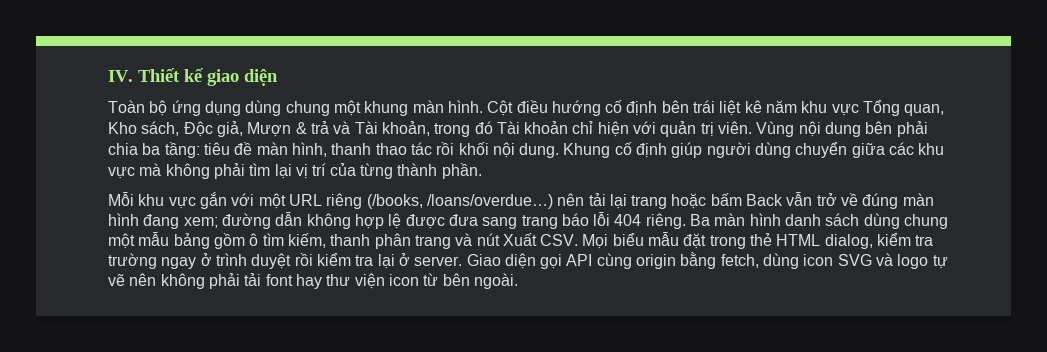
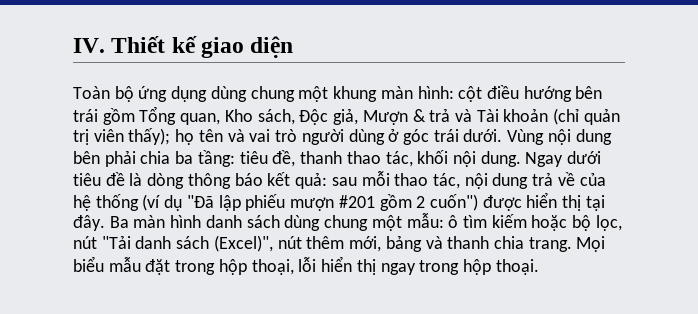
- Toàn bộ ứng dụng dùng chung một khung màn hình. Cột điều hướng cố định bên trái liệt kê năm khu vực Tổng quan, Kho sách, Độc giả, Mượn & trả và Tài khoản, trong đó Tài khoản chỉ hiện với quản trị viên.
+ Toàn bộ ứng dụng dùng chung một khung màn hình: cột điều hướng bên trái gồm Tổng quan, Kho sách, Độc giả, Mượn & trả và Tài khoản (chỉ quản trị viên thấy); họ tên và vai trò người dùng ở góc trái dưới.
- Vùng nội dung bên phải chia ba tầng: tiêu đề màn hình, thanh thao tác rồi khối nội dung. Khung cố định giúp người dùng chuyển giữa các khu vực mà không phải tìm lại vị trí của từng thành phần.
- Mỗi khu vực gắn với một URL riêng (/books, /loans/overdue…) nên tải lại trang hoặc bấm Back vẫn trở về đúng màn hình đang xem; đường dẫn không hợp lệ được đưa sang trang báo lỗi 404 riêng.
+ Vùng nội dung bên phải chia ba tầng: tiêu đề, thanh thao tác, khối nội dung. Ngay dưới tiêu đề là dòng thông báo kết quả: sau mỗi thao tác, nội dung trả về của hệ thống (ví dụ "Đã lập phiếu mượn #201 gồm 2 cuốn") được hiển thị tại đây.
- Ba màn hình danh sách dùng chung một mẫu bảng gồm ô tìm kiếm, thanh phân trang và nút Xuất CSV. Mọi biểu mẫu đặt trong thẻ HTML dialog, kiểm tra trường ngay ở trình duyệt rồi kiểm tra lại ở server. Giao diện gọi API cùng origin bằng fetch, dùng icon SVG và logo tự vẽ nên không phải tải font hay thư viện icon từ bên ngoài.
+ Ba màn hình danh sách dùng chung một mẫu: ô tìm kiếm hoặc bộ lọc, nút "Tải danh sách (Excel)", nút thêm mới, bảng và thanh chia trang. Mọi biểu mẫu đặt trong hộp thoại, lỗi hiển thị ngay trong hộp thoại.

